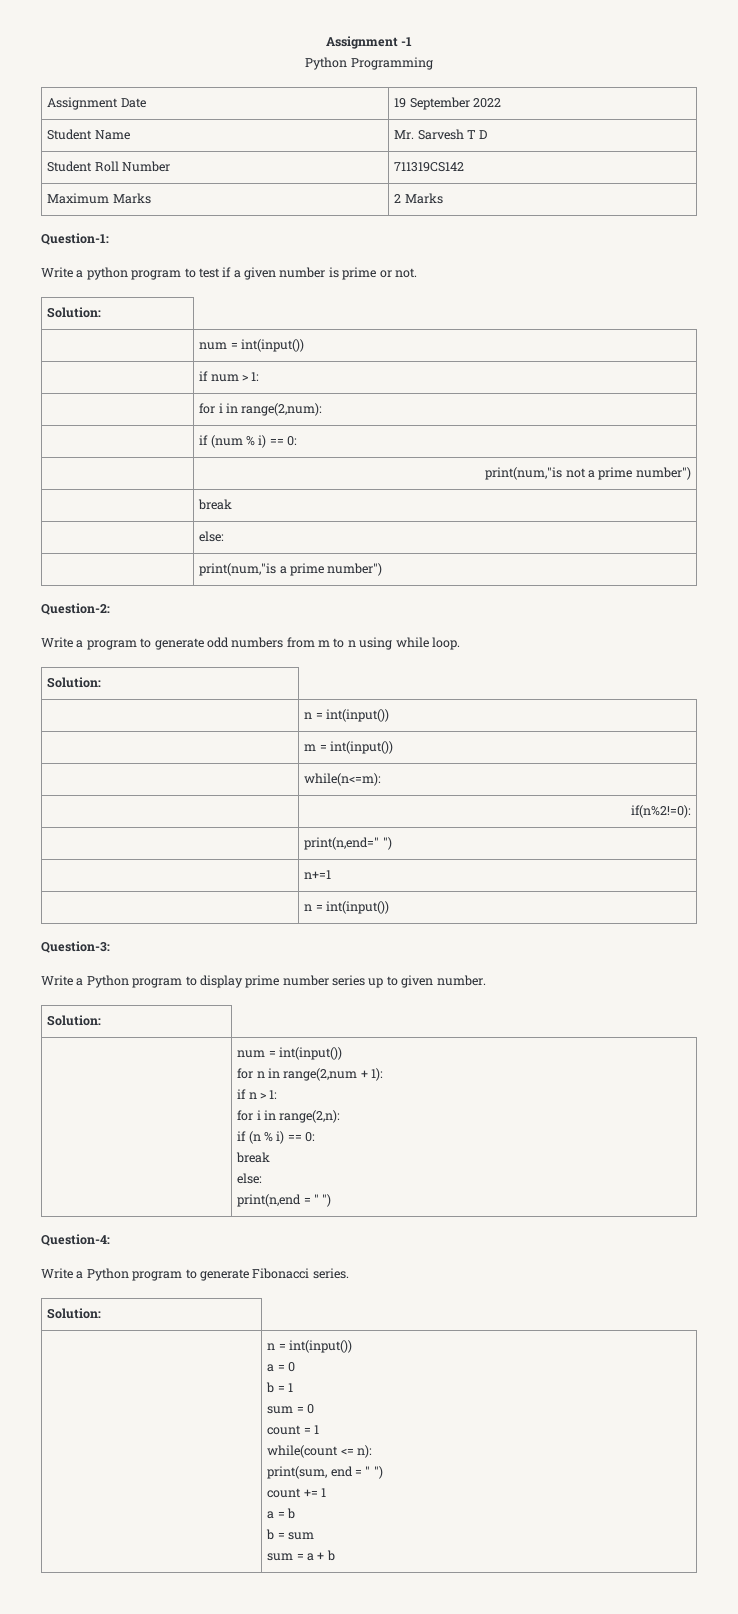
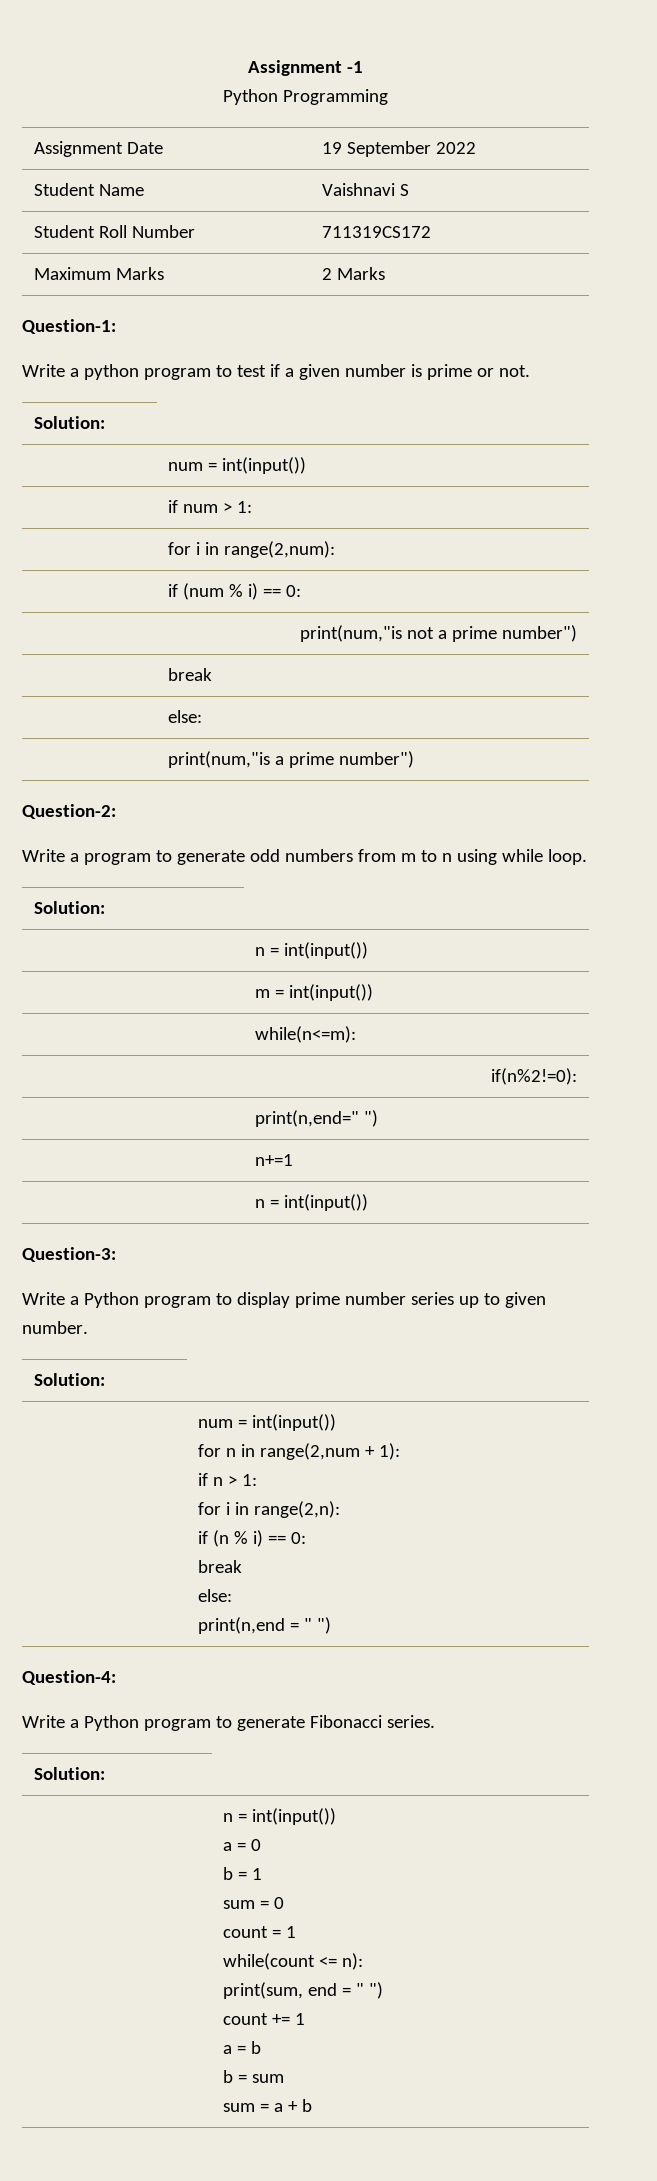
- Student Name | Mr. Sarvesh T D
+ Student Name | Vaishnavi S
- Student Roll Number | 711319CS142
+ Student Roll Number | 711319CS172

